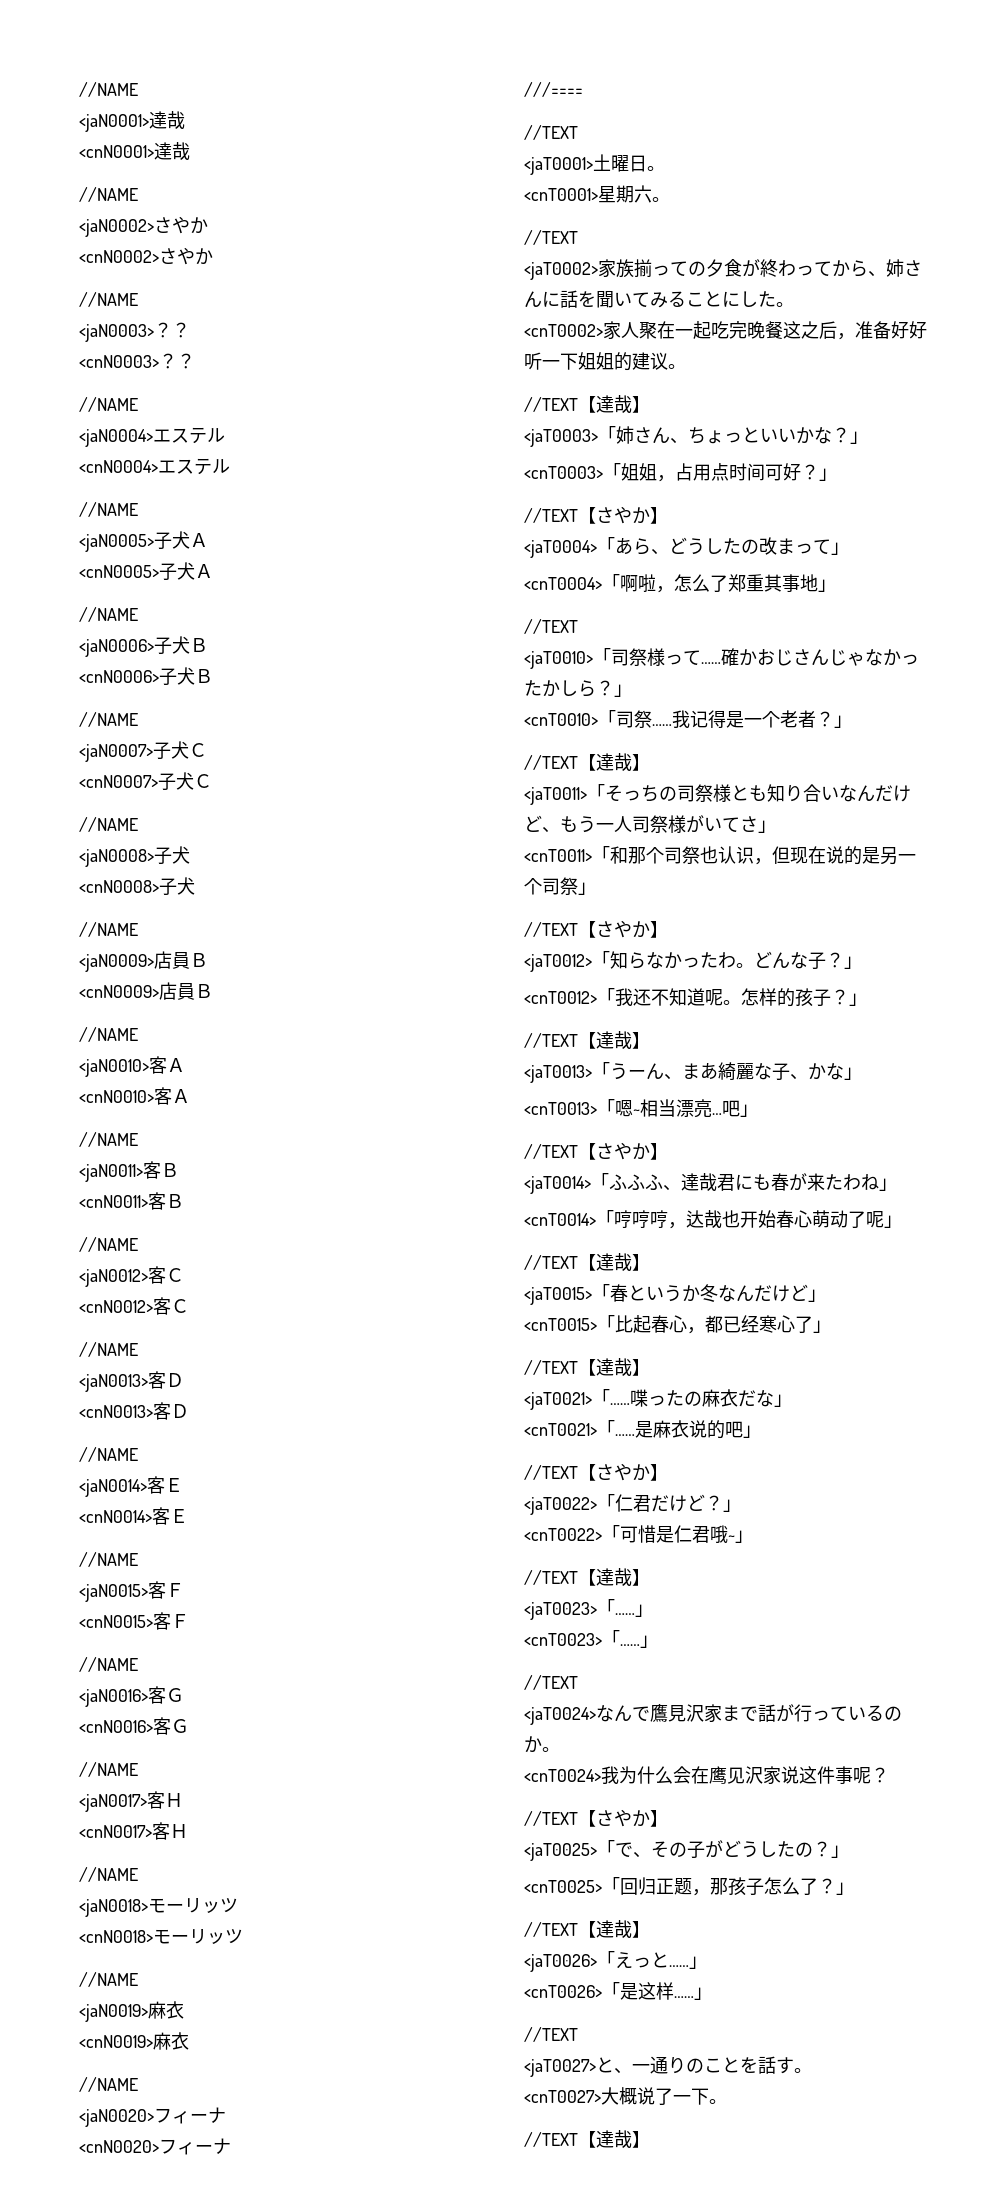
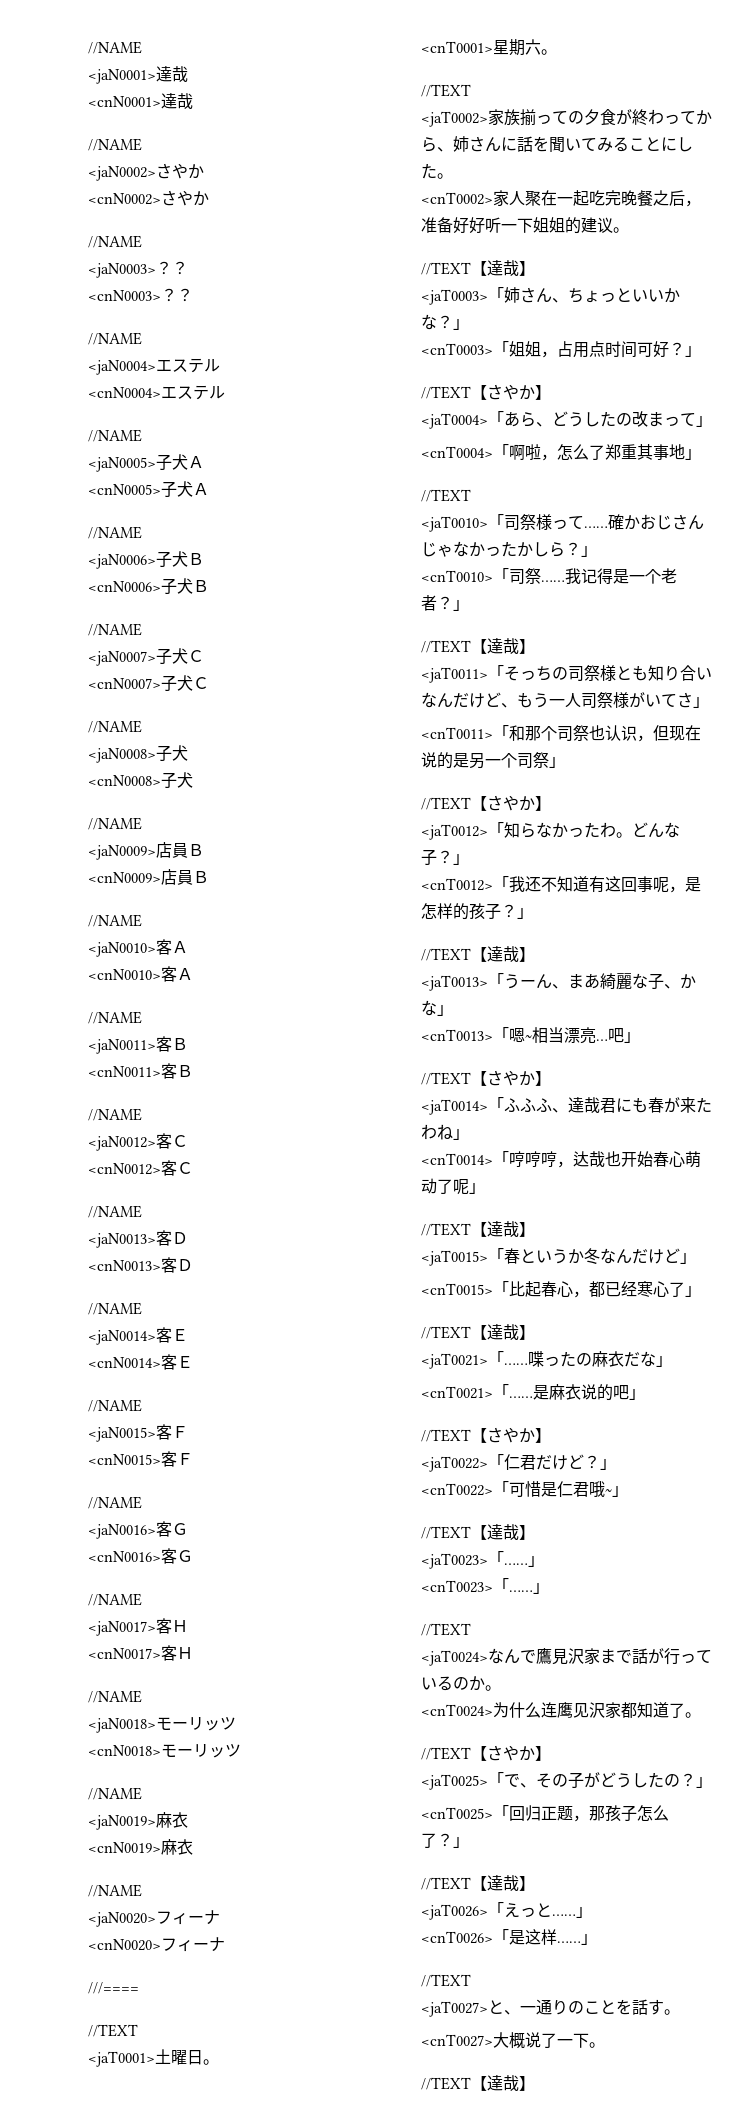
- <cnT0002>家人聚在一起吃完晚餐这之后，准备好好听一下姐姐的建议。
+ <cnT0002>家人聚在一起吃完晚餐之后，准备好好听一下姐姐的建议。
- <cnT0012>「我还不知道呢。怎样的孩子？」
+ <cnT0012>「我还不知道有这回事呢，是怎样的孩子？」
- <cnT0024>我为什么会在鹰见沢家说这件事呢？
+ <cnT0024>为什么连鹰见沢家都知道了。

